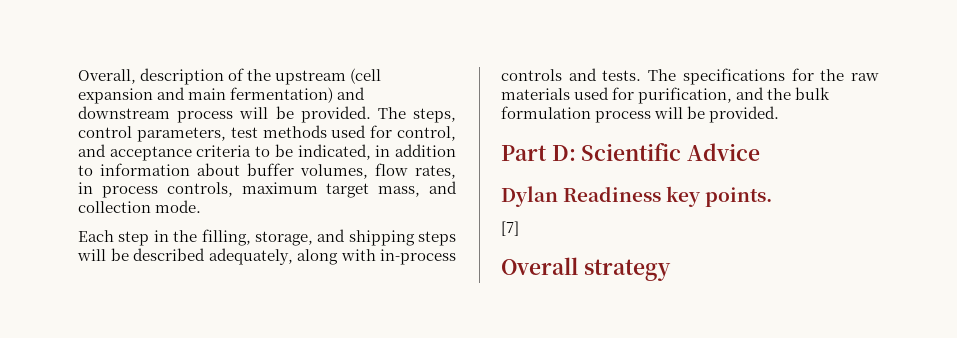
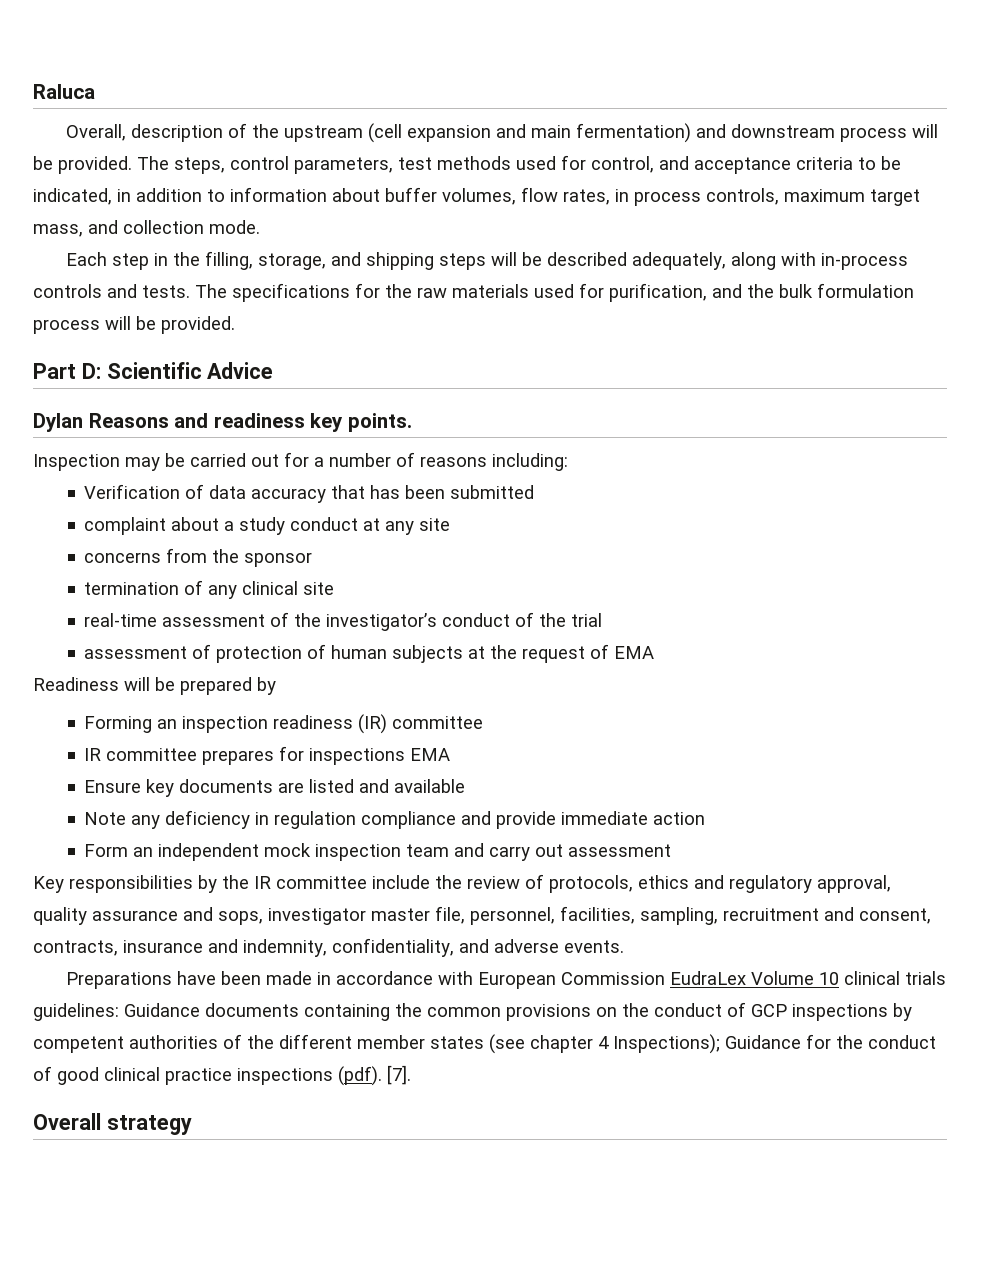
+ Raluca
- Dylan Readiness key points.
+ Dylan Reasons and readiness key points.
- [7]
+ Inspection may be carried out for a number of reasons including:
+ Verification of data accuracy that has been submitted
+ complaint about a study conduct at any site
+ concerns from the sponsor
+ termination of any clinical site
+ real-time assessment of the investigator’s conduct of the trial
+ assessment of protection of human subjects at the request of EMA
+ Readiness will be prepared by
+ Forming an inspection readiness (IR) committee
+ IR committee prepares for inspections EMA
+ Ensure key documents are listed and available
+ Note any deficiency in regulation compliance and provide immediate action
+ Form an independent mock inspection team and carry out assessment
+ Key responsibilities by the IR committee include the review of protocols, ethics and regulatory approval, quality assurance and sops, investigator master file, personnel, facilities, sampling, recruitment and consent, contracts, insurance and indemnity, confidentiality, and adverse events.
+ Preparations have been made in accordance with European Commission EudraLex Volume 10 clinical trials guidelines: Guidance documents containing the common provisions on the conduct of GCP inspections by competent authorities of the different member states (see chapter 4 Inspections); Guidance for the conduct of good clinical practice inspections (pdf). [7].

